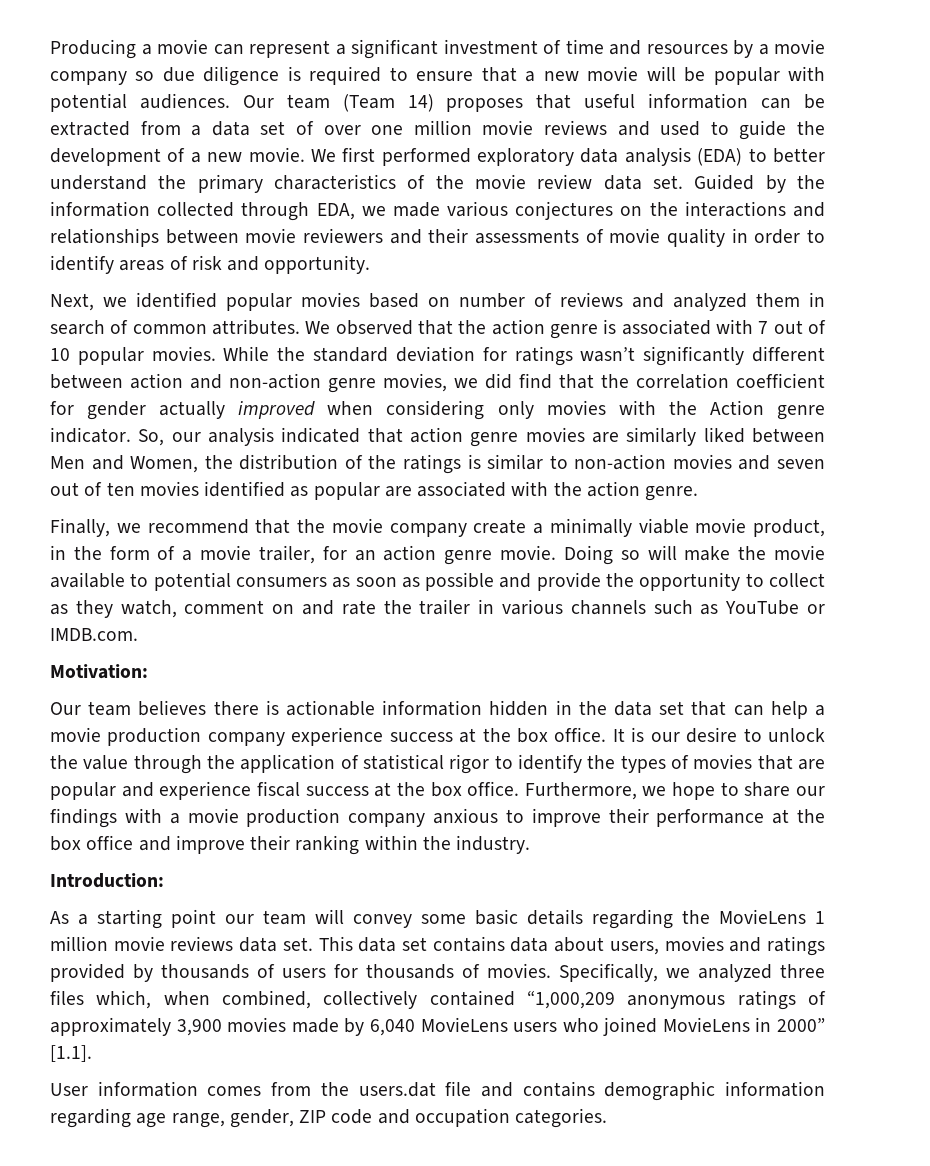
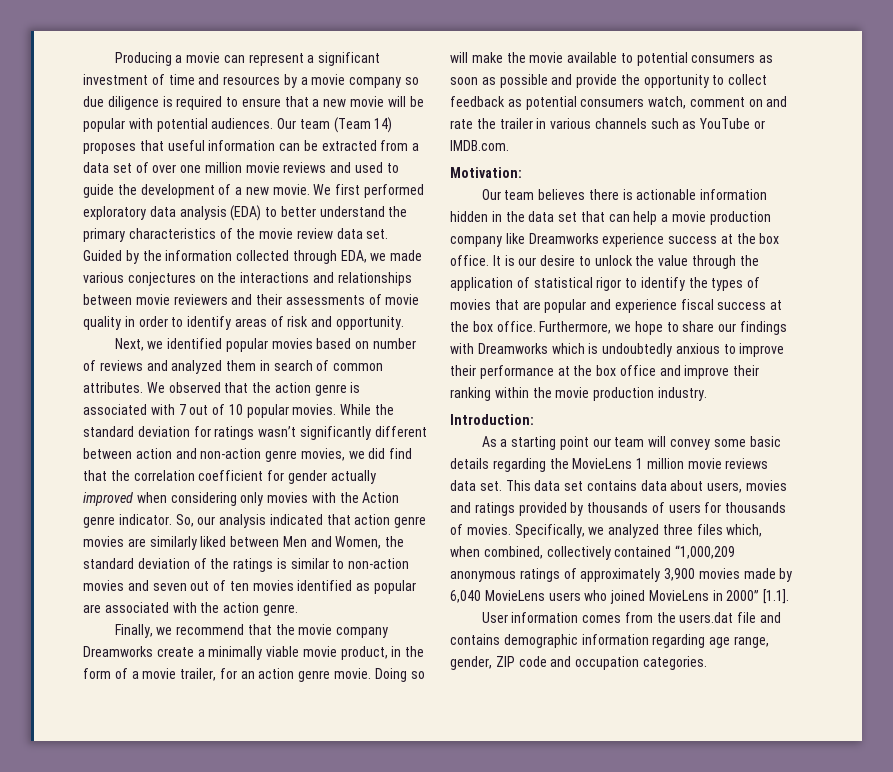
- So, our analysis indicated that action genre movies are similarly liked between Men and Women, the distribution of the ratings is similar to non-action movies and seven out of ten movies identified as popular are associated with the action genre.
+ So, our analysis indicated that action genre movies are similarly liked between Men and Women, the standard deviation of the ratings is similar to non-action movies and seven out of ten movies identified as popular are associated with the action genre.
- Finally, we recommend that the movie company create a minimally viable movie product, in the form of a movie trailer, for an action genre movie.
+ Finally, we recommend that the movie company Dreamworks create a minimally viable movie product, in the form of a movie trailer, for an action genre movie.
- Doing so will make the movie available to potential consumers as soon as possible and provide the opportunity to collect as they watch, comment on and rate the trailer in various channels such as YouTube or IMDB.com.
+ Doing so will make the movie available to potential consumers as soon as possible and provide the opportunity to collect feedback as potential consumers watch, comment on and rate the trailer in various channels such as YouTube or IMDB.com.
- Our team believes there is actionable information hidden in the data set that can help a movie production company experience success at the box office.
+ Our team believes there is actionable information hidden in the data set that can help a movie production company like Dreamworks experience success at the box office.
- Furthermore, we hope to share our findings with a movie production company anxious to improve their performance at the box office and improve their ranking within the industry.
+ Furthermore, we hope to share our findings with Dreamworks which is undoubtedly anxious to improve their performance at the box office and improve their ranking within the movie production industry.

